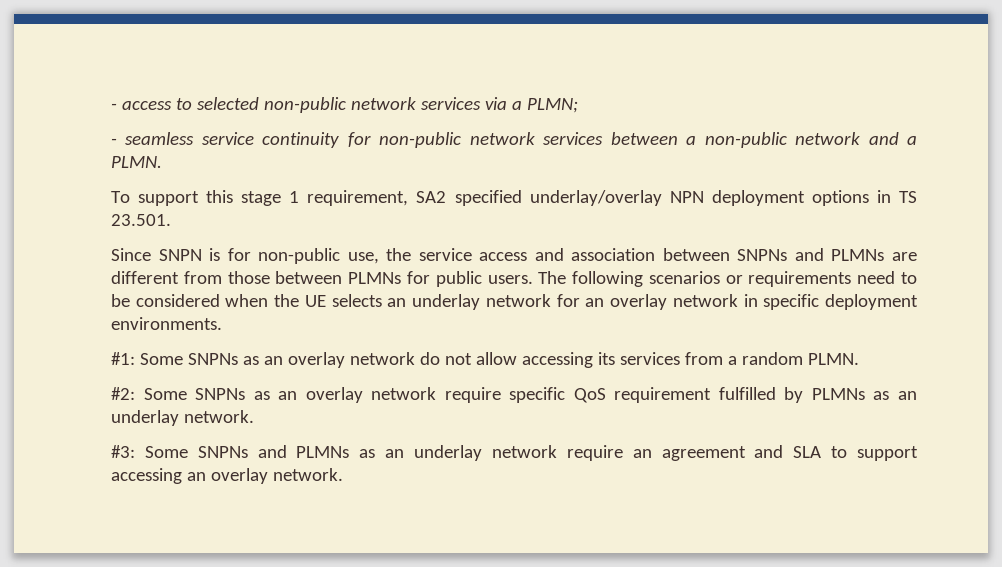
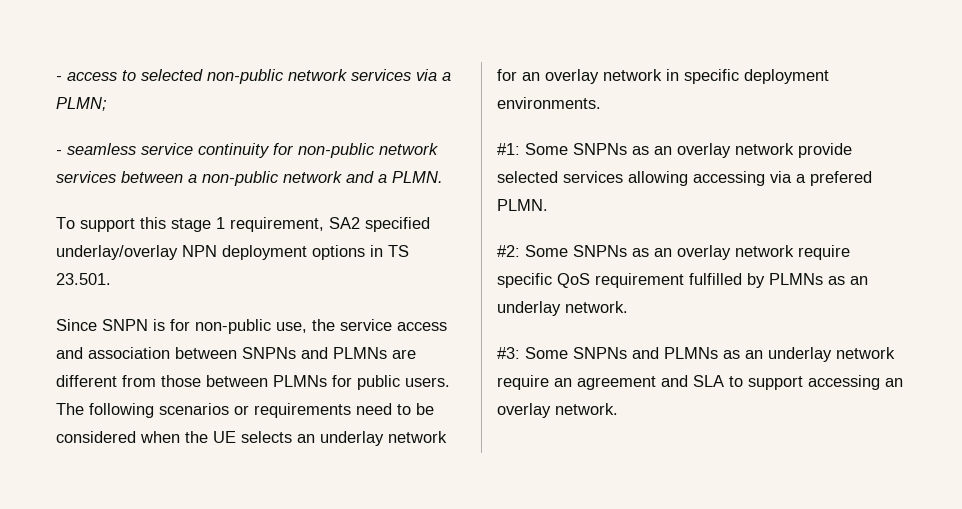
- #1: Some SNPNs as an overlay network do not allow accessing its services from a random PLMN.
+ #1: Some SNPNs as an overlay network provide selected services allowing accessing via a prefered PLMN.

